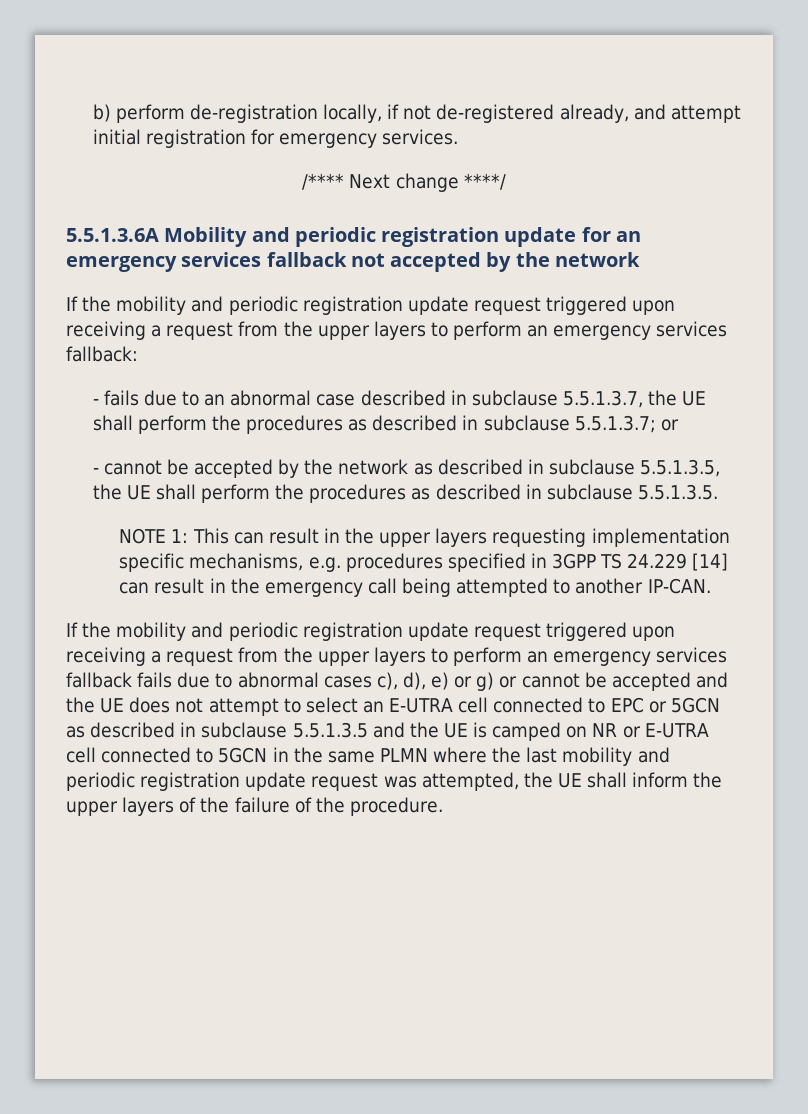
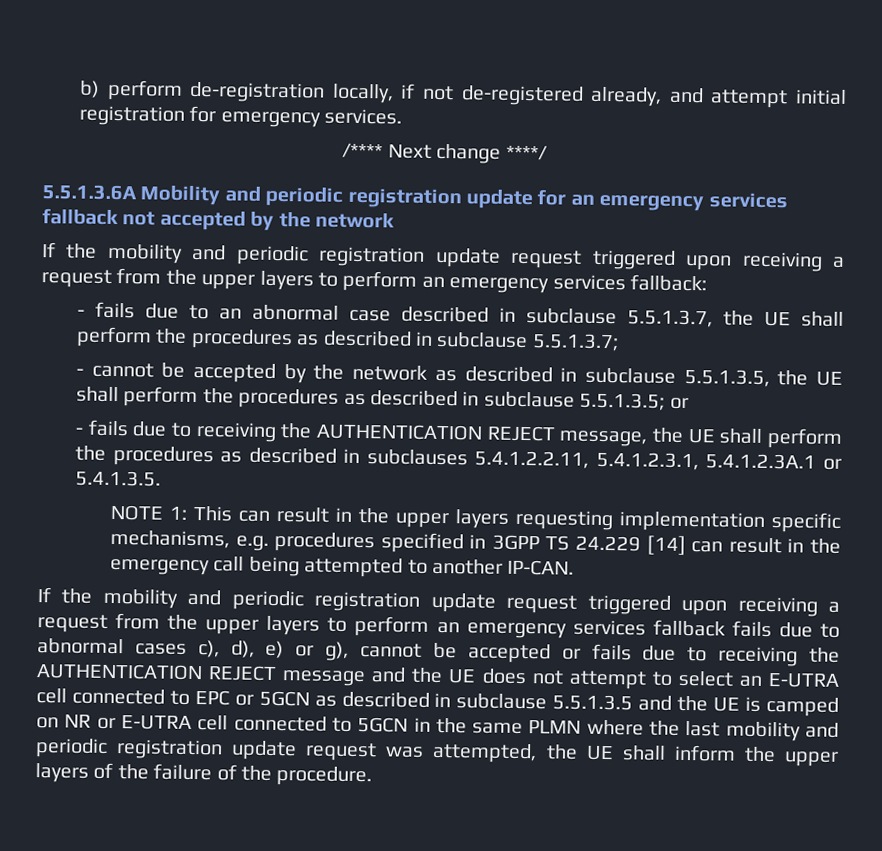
- - fails due to an abnormal case described in subclause 5.5.1.3.7, the UE shall perform the procedures as described in subclause 5.5.1.3.7; or
+ - fails due to an abnormal case described in subclause 5.5.1.3.7, the UE shall perform the procedures as described in subclause 5.5.1.3.7;
- - cannot be accepted by the network as described in subclause 5.5.1.3.5, the UE shall perform the procedures as described in subclause 5.5.1.3.5.
+ - cannot be accepted by the network as described in subclause 5.5.1.3.5, the UE shall perform the procedures as described in subclause 5.5.1.3.5; or
+ - fails due to receiving the AUTHENTICATION REJECT message, the UE shall perform the procedures as described in subclauses 5.4.1.2.2.11, 5.4.1.2.3.1, 5.4.1.2.3A.1 or 5.4.1.3.5.
- If the mobility and periodic registration update request triggered upon receiving a request from the upper layers to perform an emergency services fallback fails due to abnormal cases c), d), e) or g) or cannot be accepted and the UE does not attempt to select an E-UTRA cell connected to EPC or 5GCN as described in subclause 5.5.1.3.5 and the UE is camped on NR or E-UTRA cell connected to 5GCN in the same PLMN where the last mobility and periodic registration update request was attempted, the UE shall inform the upper layers of the failure of the procedure.
+ If the mobility and periodic registration update request triggered upon receiving a request from the upper layers to perform an emergency services fallback fails due to abnormal cases c), d), e) or g), cannot be accepted or fails due to receiving the AUTHENTICATION REJECT message and the UE does not attempt to select an E-UTRA cell connected to EPC or 5GCN as described in subclause 5.5.1.3.5 and the UE is camped on NR or E-UTRA cell connected to 5GCN in the same PLMN where the last mobility and periodic registration update request was attempted, the UE shall inform the upper layers of the failure of the procedure.

